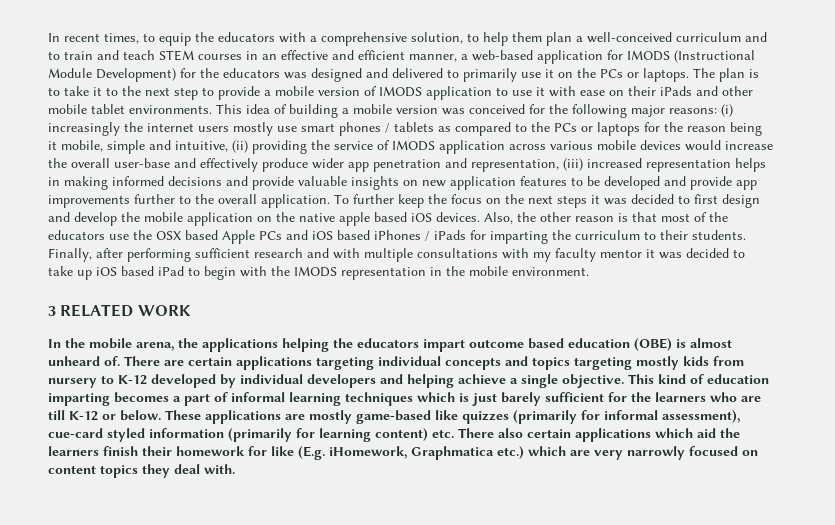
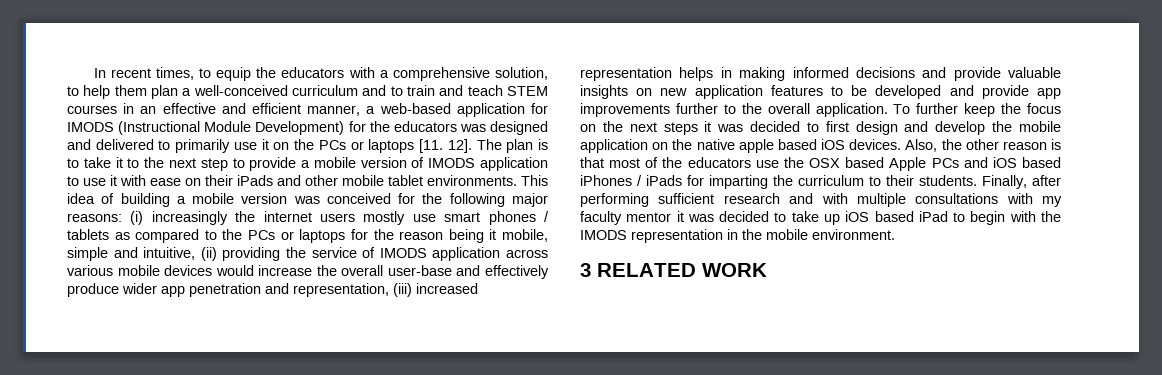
- In recent times, to equip the educators with a comprehensive solution, to help them plan a well-conceived curriculum and to train and teach STEM courses in an effective and efficient manner, a web-based application for IMODS (Instructional Module Development) for the educators was designed and delivered to primarily use it on the PCs or laptops.
+ In recent times, to equip the educators with a comprehensive solution, to help them plan a well-conceived curriculum and to train and teach STEM courses in an effective and efficient manner, a web-based application for IMODS (Instructional Module Development) for the educators was designed and delivered to primarily use it on the PCs or laptops [11. 12].
- In the mobile arena, the applications helping the educators impart outcome based education (OBE) is almost unheard of. There are certain applications targeting individual concepts and topics targeting mostly kids from nursery to K-12 developed by individual developers and helping achieve a single objective. This kind of education imparting becomes a part of informal learning techniques which is just barely sufficient for the learners who are till K-12 or below. These applications are mostly game-based like quizzes (primarily for informal assessment), cue-card styled information (primarily for learning content) etc. There also certain applications which aid the learners finish their homework for like (E.g. iHomework, Graphmatica etc.) which are very narrowly focused on content topics they deal with.

